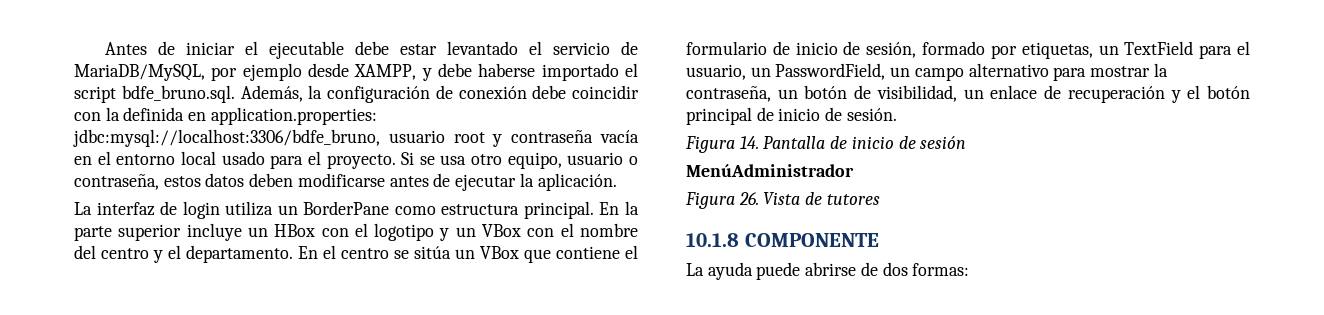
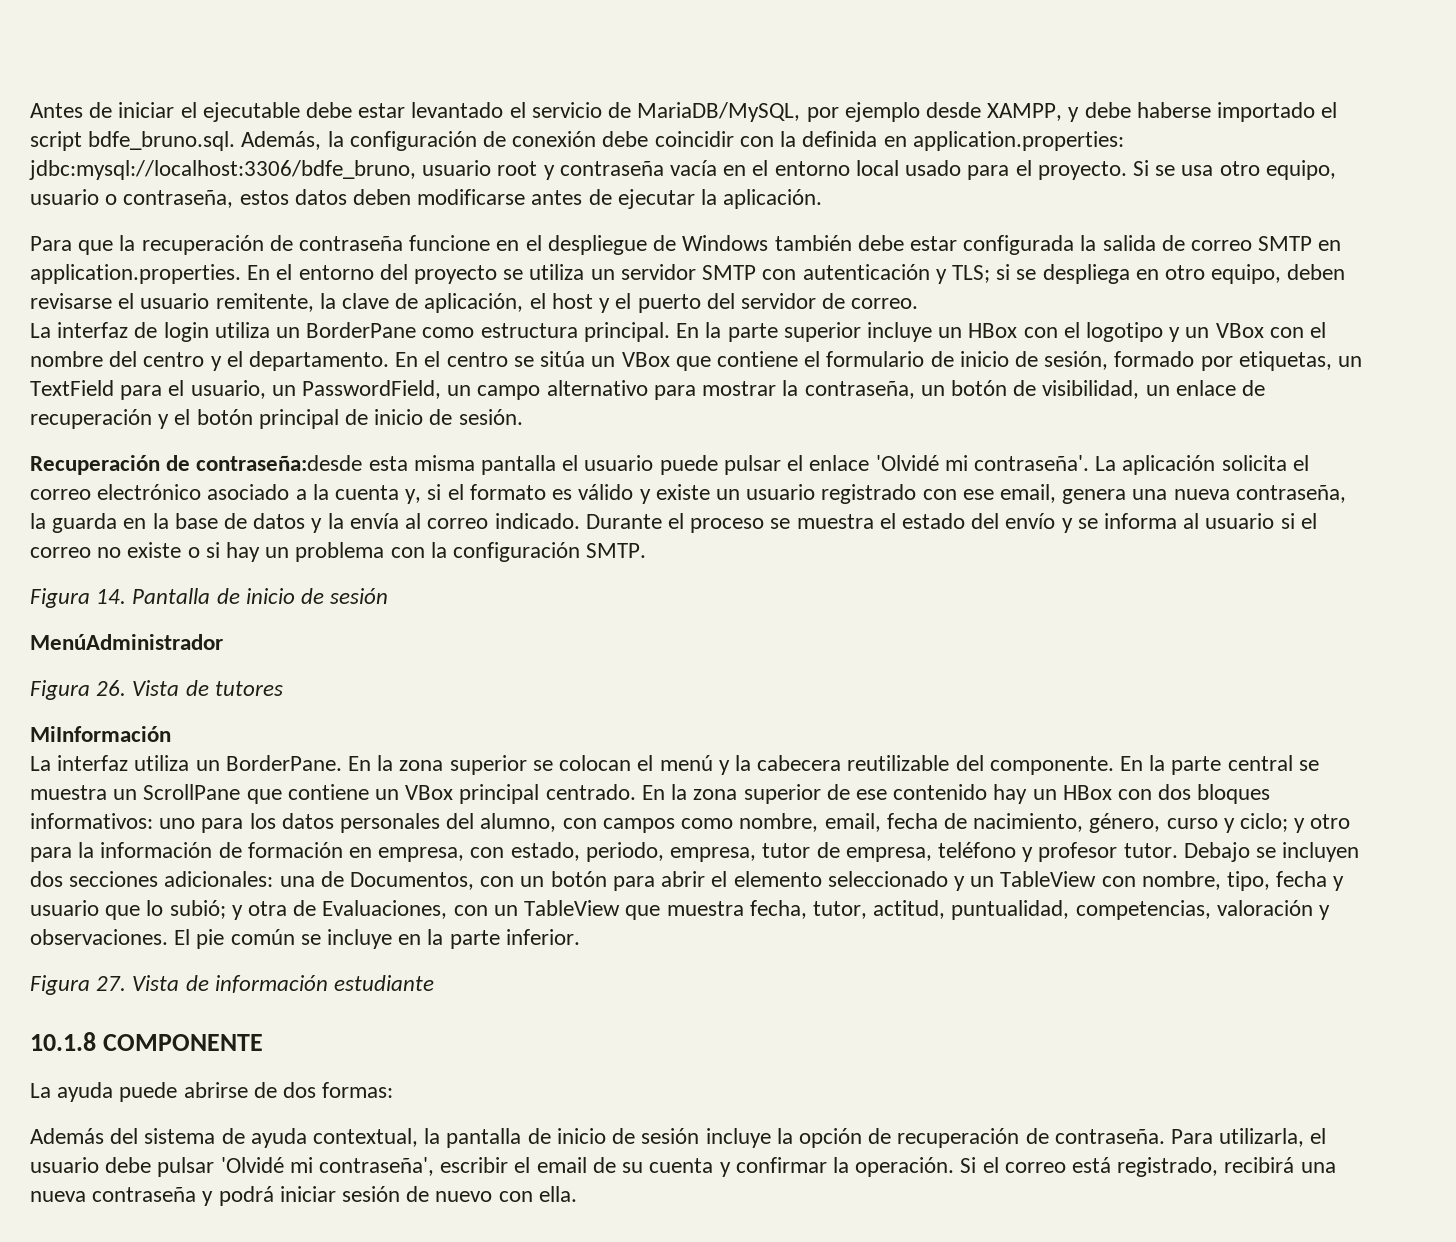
+ Para que la recuperación de contraseña funcione en el despliegue de Windows también debe estar configurada la salida de correo SMTP en application.properties. En el entorno del proyecto se utiliza un servidor SMTP con autenticación y TLS; si se despliega en otro equipo, deben revisarse el usuario remitente, la clave de aplicación, el host y el puerto del servidor de correo.
+ Recuperación de contraseña:desde esta misma pantalla el usuario puede pulsar el enlace 'Olvidé mi contraseña'. La aplicación solicita el correo electrónico asociado a la cuenta y, si el formato es válido y existe un usuario registrado con ese email, genera una nueva contraseña, la guarda en la base de datos y la envía al correo indicado. Durante el proceso se muestra el estado del envío y se informa al usuario si el correo no existe o si hay un problema con la configuración SMTP.
+ MiInformación
+ La interfaz utiliza un BorderPane. En la zona superior se colocan el menú y la cabecera reutilizable del componente. En la parte central se muestra un ScrollPane que contiene un VBox principal centrado. En la zona superior de ese contenido hay un HBox con dos bloques informativos: uno para los datos personales del alumno, con campos como nombre, email, fecha de nacimiento, género, curso y ciclo; y otro para la información de formación en empresa, con estado, periodo, empresa, tutor de empresa, teléfono y profesor tutor. Debajo se incluyen dos secciones adicionales: una de Documentos, con un botón para abrir el elemento seleccionado y un TableView con nombre, tipo, fecha y usuario que lo subió; y otra de Evaluaciones, con un TableView que muestra fecha, tutor, actitud, puntualidad, competencias, valoración y observaciones. El pie común se incluye en la parte inferior.
+ Figura 27. Vista de información estudiante
+ Además del sistema de ayuda contextual, la pantalla de inicio de sesión incluye la opción de recuperación de contraseña. Para utilizarla, el usuario debe pulsar 'Olvidé mi contraseña', escribir el email de su cuenta y confirmar la operación. Si el correo está registrado, recibirá una nueva contraseña y podrá iniciar sesión de nuevo con ella.

